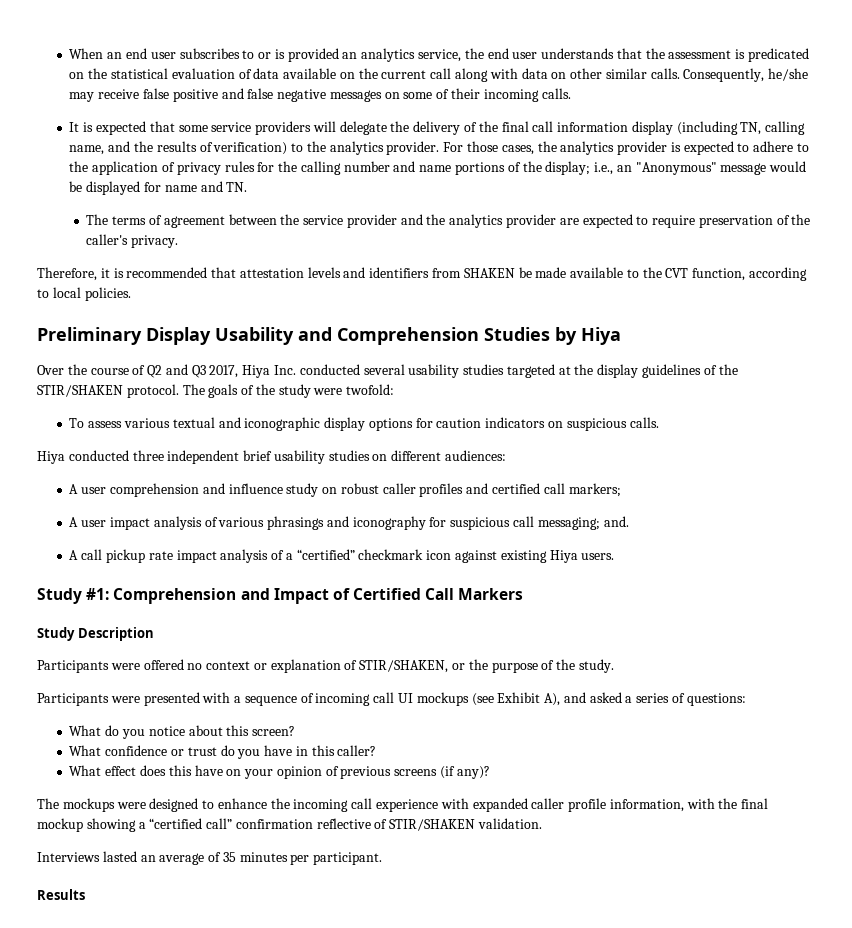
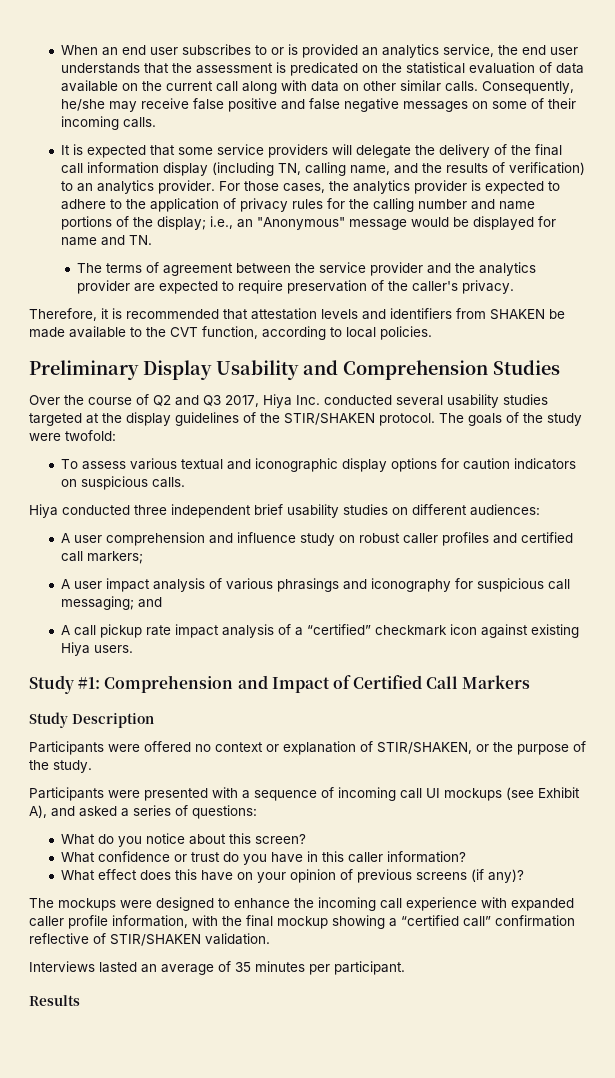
- It is expected that some service providers will delegate the delivery of the final call information display (including TN, calling name, and the results of verification) to the analytics provider.
+ It is expected that some service providers will delegate the delivery of the final call information display (including TN, calling name, and the results of verification) to an analytics provider.
- Preliminary Display Usability and Comprehension Studies by Hiya
+ Preliminary Display Usability and Comprehension Studies
- A user impact analysis of various phrasings and iconography for suspicious call messaging; and.
+ A user impact analysis of various phrasings and iconography for suspicious call messaging; and
- What confidence or trust do you have in this caller?
+ What confidence or trust do you have in this caller information?

